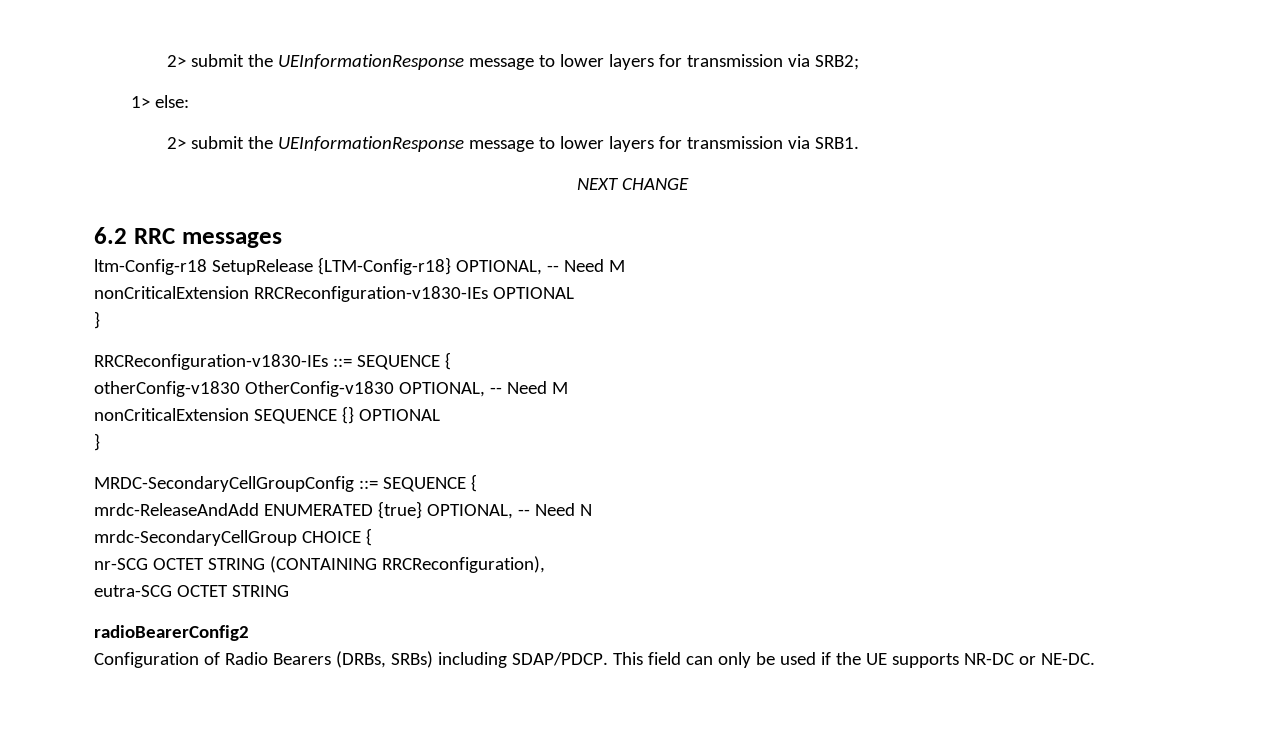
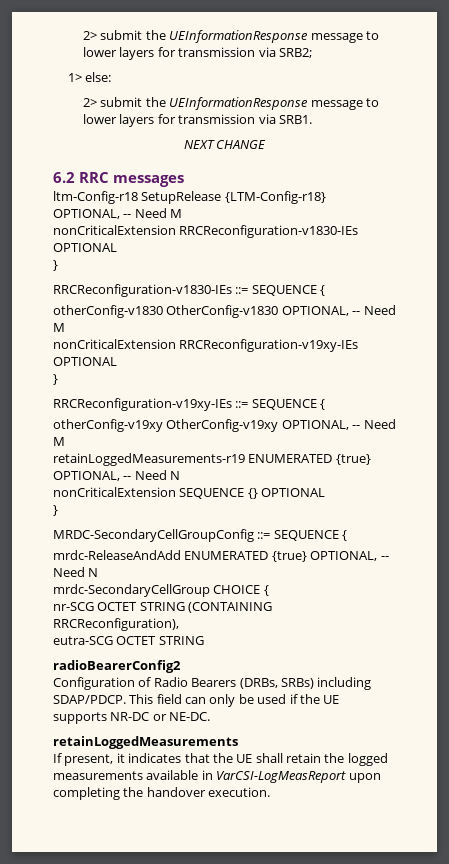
+ nonCriticalExtension RRCReconfiguration-v19xy-IEs OPTIONAL
+ }
+ RRCReconfiguration-v19xy-IEs ::= SEQUENCE {
+ otherConfig-v19xy OtherConfig-v19xy OPTIONAL, -- Need M
+ retainLoggedMeasurements-r19 ENUMERATED {true} OPTIONAL, -- Need N
+ retainLoggedMeasurements
+ If present, it indicates that the UE shall retain the logged measurements available in VarCSI-LogMeasReport upon completing the handover execution.

